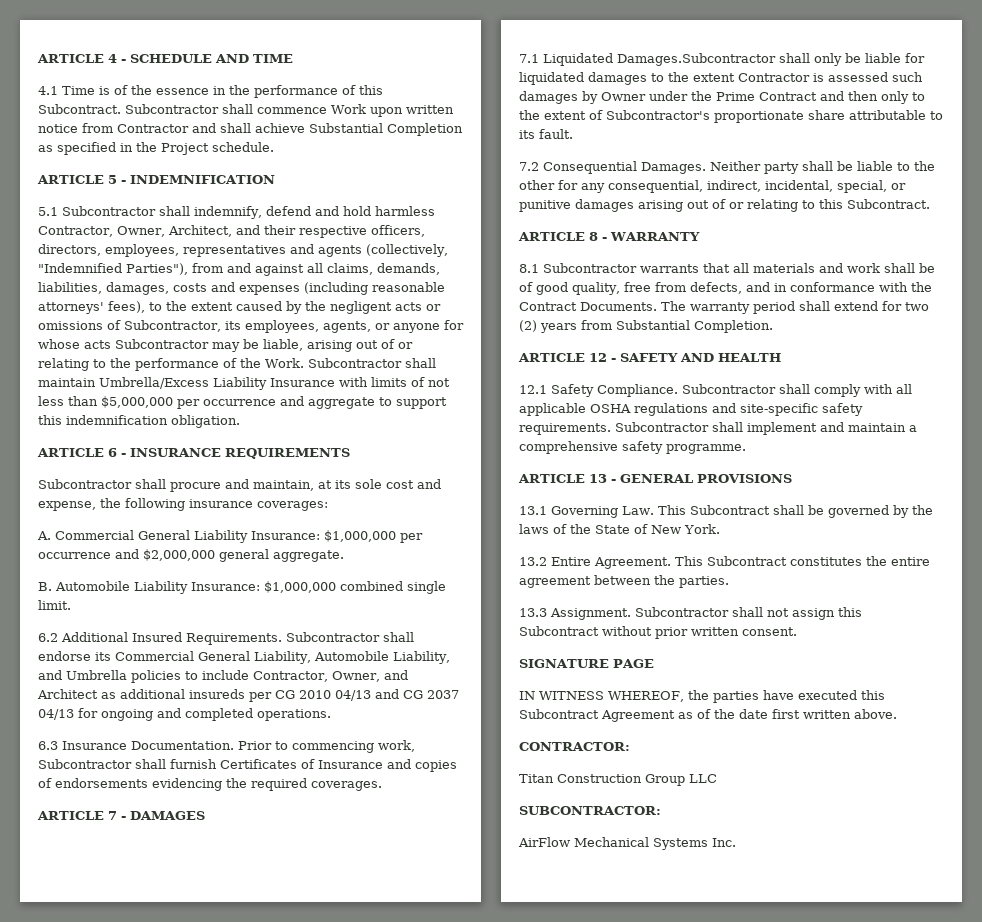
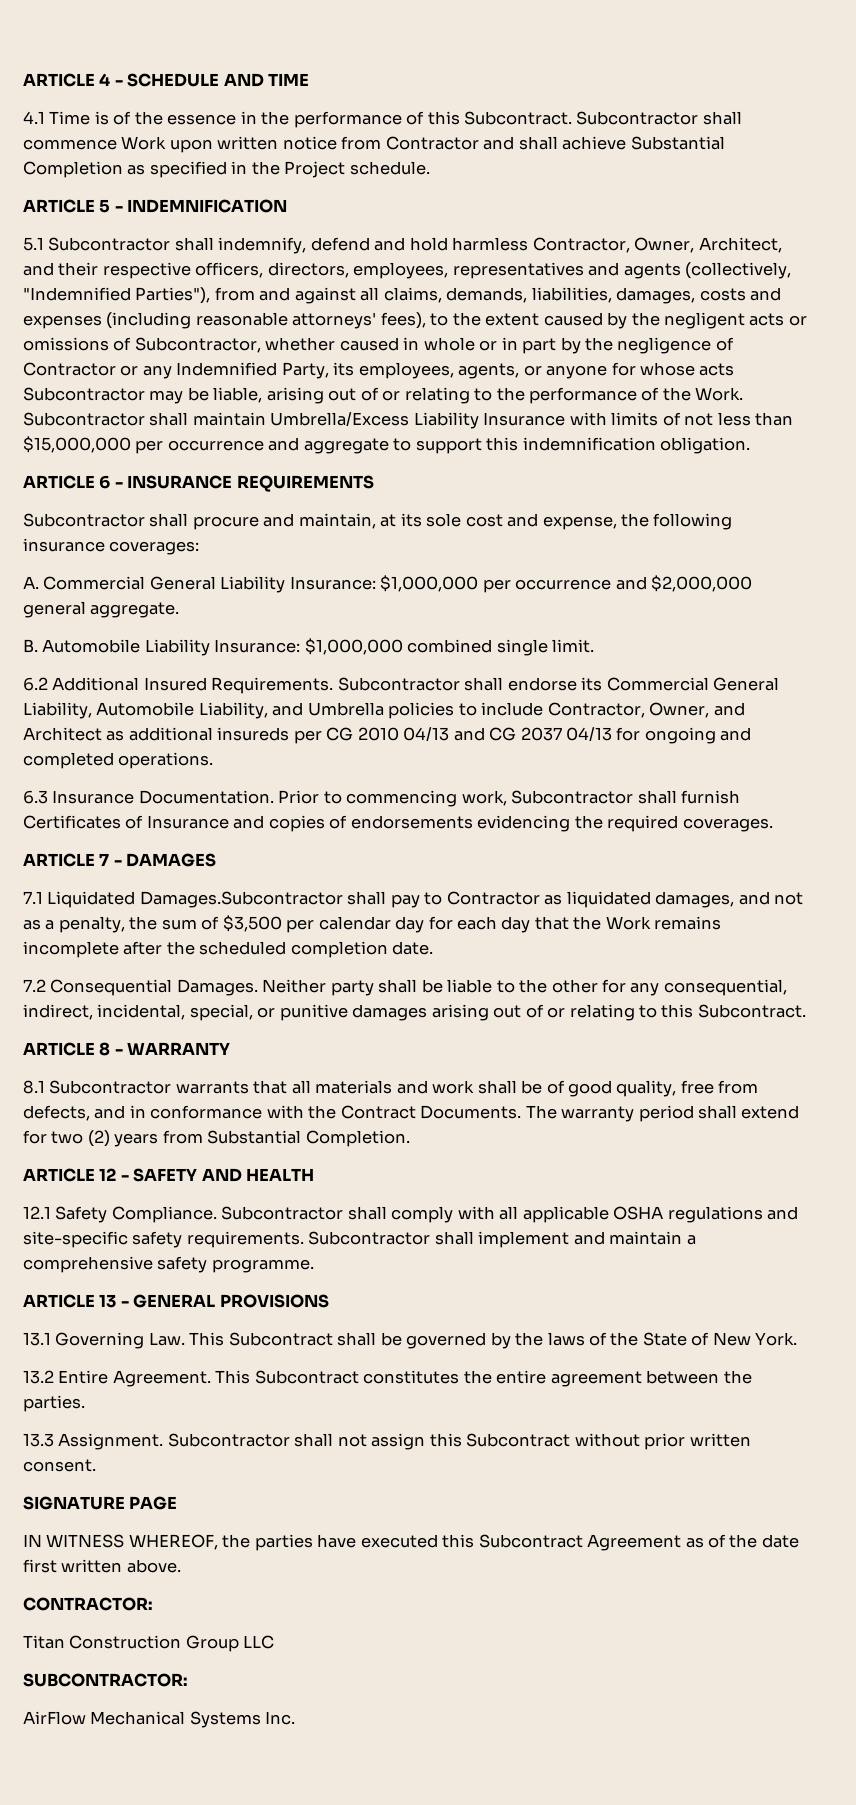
- 5.1 Subcontractor shall indemnify, defend and hold harmless Contractor, Owner, Architect, and their respective officers, directors, employees, representatives and agents (collectively, "Indemnified Parties"), from and against all claims, demands, liabilities, damages, costs and expenses (including reasonable attorneys' fees), to the extent caused by the negligent acts or omissions of Subcontractor, its employees, agents, or anyone for whose acts Subcontractor may be liable, arising out of or relating to the performance of the Work.
+ 5.1 Subcontractor shall indemnify, defend and hold harmless Contractor, Owner, Architect, and their respective officers, directors, employees, representatives and agents (collectively, "Indemnified Parties"), from and against all claims, demands, liabilities, damages, costs and expenses (including reasonable attorneys' fees), to the extent caused by the negligent acts or omissions of Subcontractor, whether caused in whole or in part by the negligence of Contractor or any Indemnified Party, its employees, agents, or anyone for whose acts Subcontractor may be liable, arising out of or relating to the performance of the Work.
- Subcontractor shall maintain Umbrella/Excess Liability Insurance with limits of not less than $5,000,000 per occurrence and aggregate to support this indemnification obligation.
+ Subcontractor shall maintain Umbrella/Excess Liability Insurance with limits of not less than $15,000,000 per occurrence and aggregate to support this indemnification obligation.
- 7.1 Liquidated Damages.Subcontractor shall only be liable for liquidated damages to the extent Contractor is assessed such damages by Owner under the Prime Contract and then only to the extent of Subcontractor's proportionate share attributable to its fault.
+ 7.1 Liquidated Damages.Subcontractor shall pay to Contractor as liquidated damages, and not as a penalty, the sum of $3,500 per calendar day for each day that the Work remains incomplete after the scheduled completion date.

